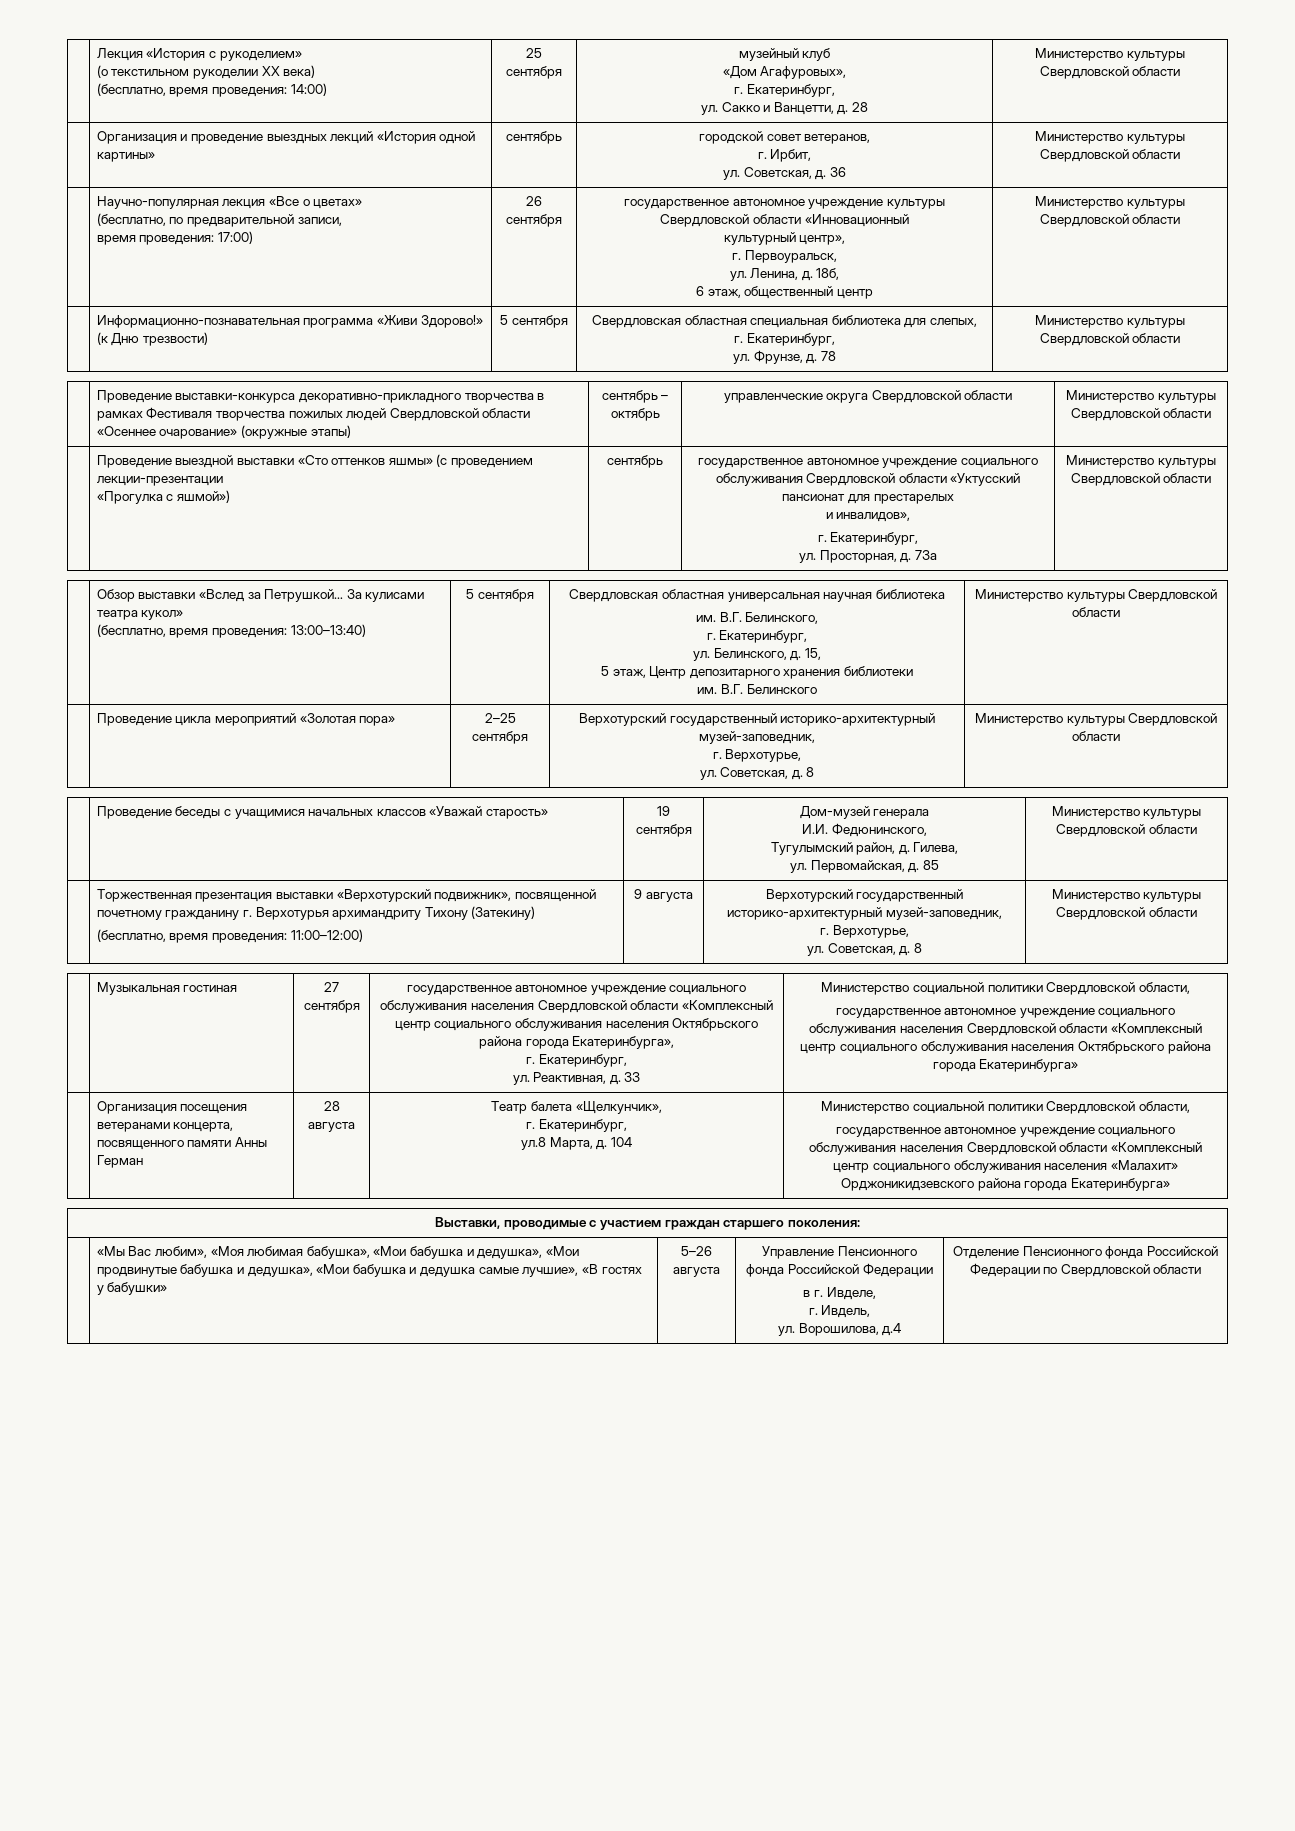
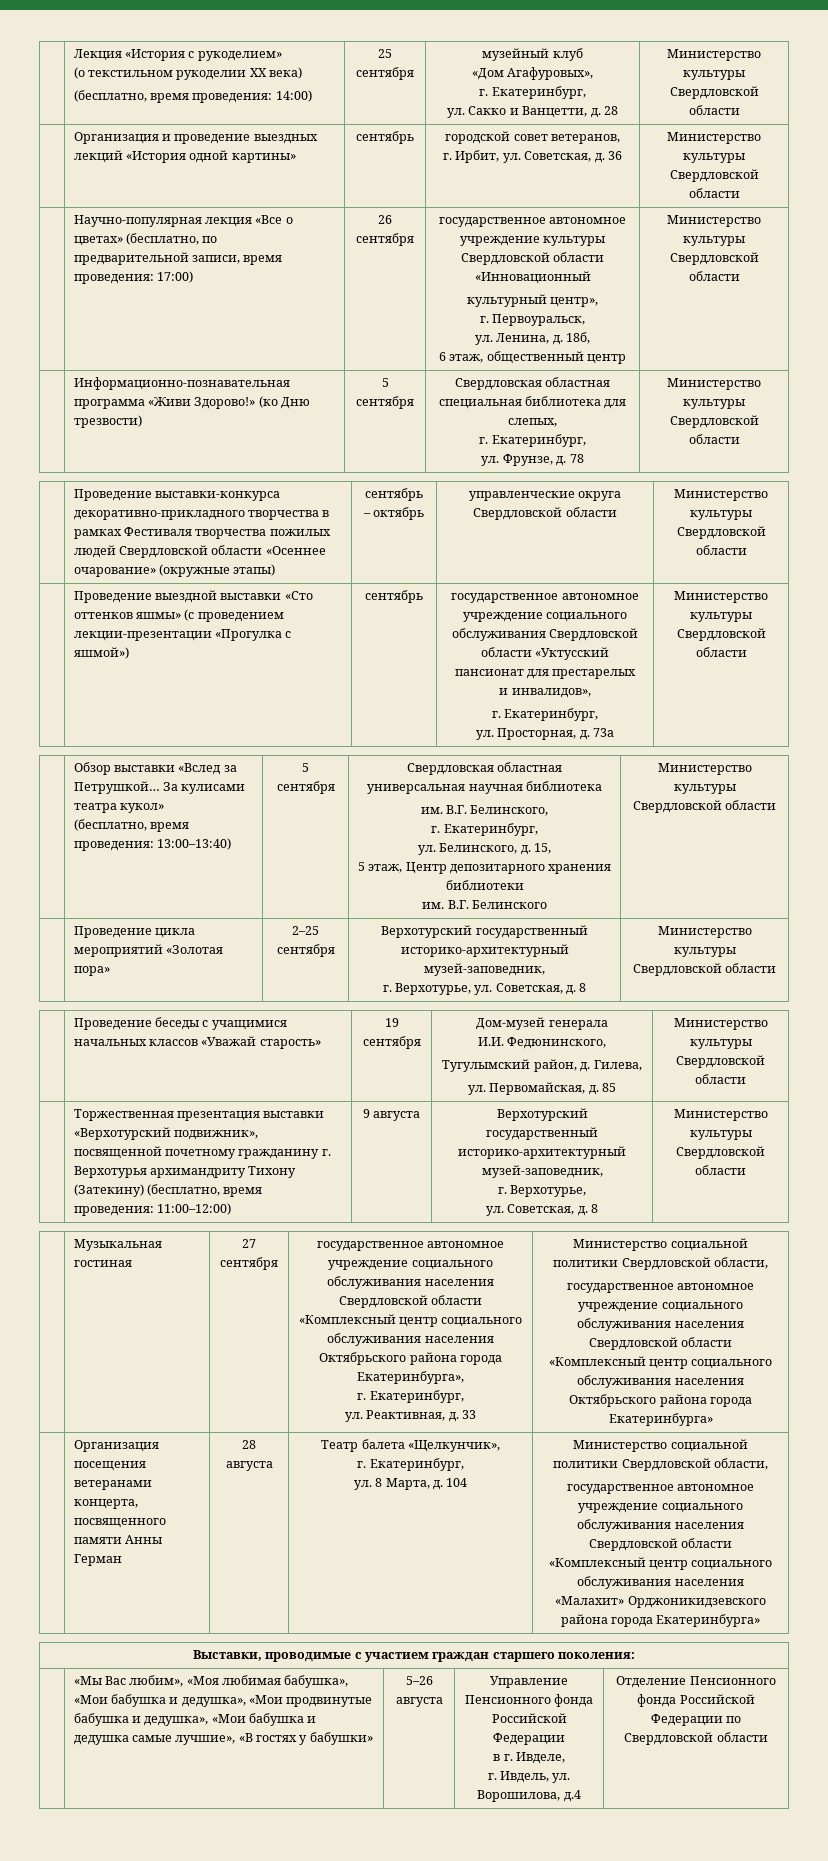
  | Организация и проведение выездных лекций «История одной картины» | сентябрь | городской совет ветеранов,
- г. Ирбит,
- ул. Советская, д. 36 | Министерство культуры Свердловской области
+ г. Ирбит, ул. Советская, д. 36 | Министерство культуры Свердловской области
- | Научно-популярная лекция «Все о цветах»
- (бесплатно, по предварительной записи,
- время проведения: 17:00) | 26 сентября | государственное автономное учреждение культуры Свердловской области «Инновационный
+ | Научно-популярная лекция «Все о цветах» (бесплатно, по предварительной записи, время проведения: 17:00) | 26 сентября | государственное автономное учреждение культуры Свердловской области «Инновационный
- | Информационно-познавательная программа «Живи Здорово!» (к Дню трезвости) | 5 сентября | Свердловская областная специальная библиотека для слепых,
+ | Информационно-познавательная программа «Живи Здорово!» (ко Дню трезвости) | 5 сентября | Свердловская областная специальная библиотека для слепых,
- | Проведение выездной выставки «Сто оттенков яшмы» (с проведением лекции-презентации
- «Прогулка с яшмой») | сентябрь | государственное автономное учреждение социального обслуживания Свердловской области «Уктусский пансионат для престарелых
+ | Проведение выездной выставки «Сто оттенков яшмы» (с проведением лекции-презентации «Прогулка с яшмой») | сентябрь | государственное автономное учреждение социального обслуживания Свердловской области «Уктусский пансионат для престарелых
  | Проведение цикла мероприятий «Золотая пора» | 2–25 сентября | Верхотурский государственный историко-архитектурный музей-заповедник,
- г. Верхотурье,
- ул. Советская, д. 8 | Министерство культуры Свердловской области
+ г. Верхотурье, ул. Советская, д. 8 | Министерство культуры Свердловской области
- | Торжественная презентация выставки «Верхотурский подвижник», посвященной почетному гражданину г. Верхотурья архимандриту Тихону (Затекину)
- (бесплатно, время проведения: 11:00–12:00) | 9 августа | Верхотурский государственный историко-архитектурный музей-заповедник,
+ | Торжественная презентация выставки «Верхотурский подвижник», посвященной почетному гражданину г. Верхотурья архимандриту Тихону (Затекину) (бесплатно, время проведения: 11:00–12:00) | 9 августа | Верхотурский государственный историко-архитектурный музей-заповедник,
- ул.8 Марта, д.
+ ул. 8 Марта, д.
- г. Ивдель,
- ул. Ворошилова, д.4
+ г. Ивдель, ул. Ворошилова, д.4

